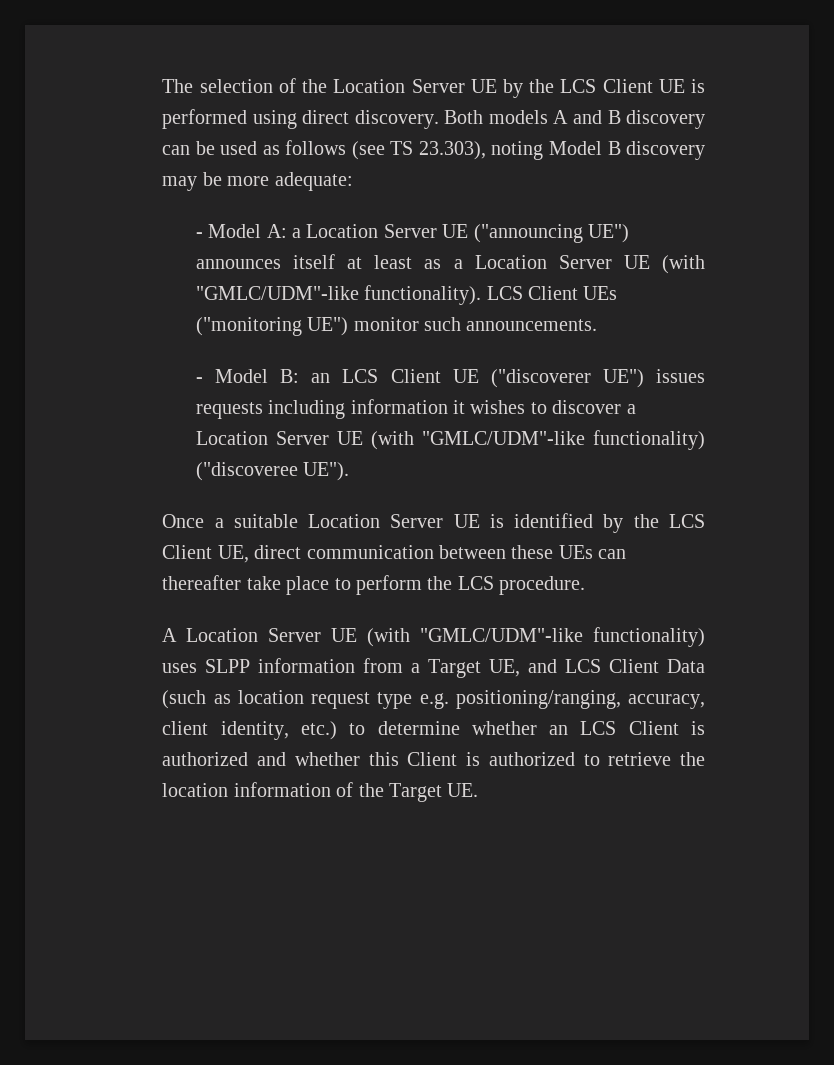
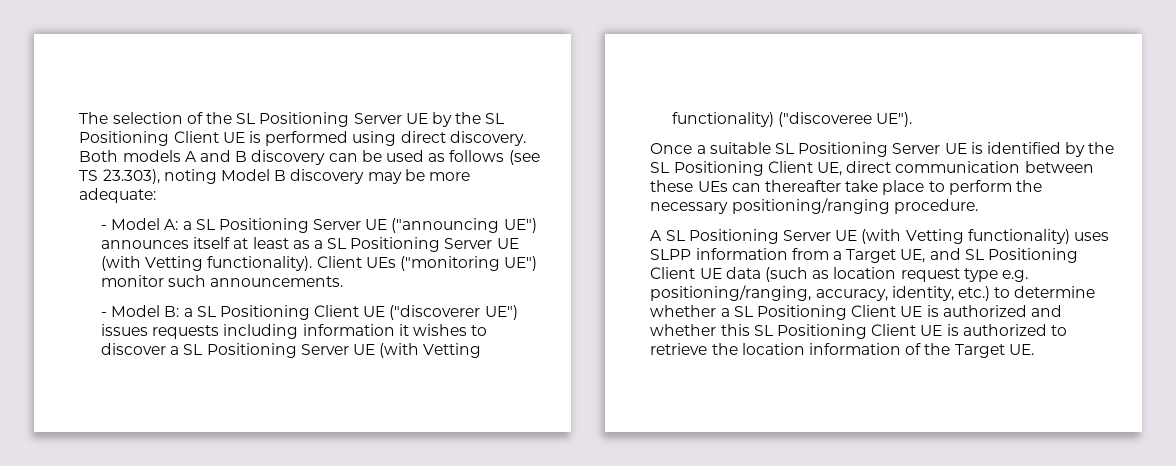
- The selection of the Location Server UE by the LCS Client UE is performed using direct discovery.
+ The selection of the SL Positioning Server UE by the SL Positioning Client UE is performed using direct discovery.
- - Model A: a Location Server UE ("announcing UE") announces itself at least as a Location Server UE (with "GMLC/UDM"-like functionality). LCS Client UEs ("monitoring UE") monitor such announcements.
+ - Model A: a SL Positioning Server UE ("announcing UE") announces itself at least as a SL Positioning Server UE (with Vetting functionality). Client UEs ("monitoring UE") monitor such announcements.
- - Model B: an LCS Client UE ("discoverer UE") issues requests including information it wishes to discover a Location Server UE (with "GMLC/UDM"-like functionality) ("discoveree UE").
+ - Model B: a SL Positioning Client UE ("discoverer UE") issues requests including information it wishes to discover a SL Positioning Server UE (with Vetting functionality) ("discoveree UE").
- Once a suitable Location Server UE is identified by the LCS Client UE, direct communication between these UEs can thereafter take place to perform the LCS procedure.
+ Once a suitable SL Positioning Server UE is identified by the SL Positioning Client UE, direct communication between these UEs can thereafter take place to perform the necessary positioning/ranging procedure.
- A Location Server UE (with "GMLC/UDM"-like functionality) uses SLPP information from a Target UE, and LCS Client Data (such as location request type e.g. positioning/ranging, accuracy, client identity, etc.) to determine whether an LCS Client is authorized and whether this Client is authorized to retrieve the location information of the Target UE.
+ A SL Positioning Server UE (with Vetting functionality) uses SLPP information from a Target UE, and SL Positioning Client UE data (such as location request type e.g. positioning/ranging, accuracy, identity, etc.) to determine whether a SL Positioning Client UE is authorized and whether this SL Positioning Client UE is authorized to retrieve the location information of the Target UE.

